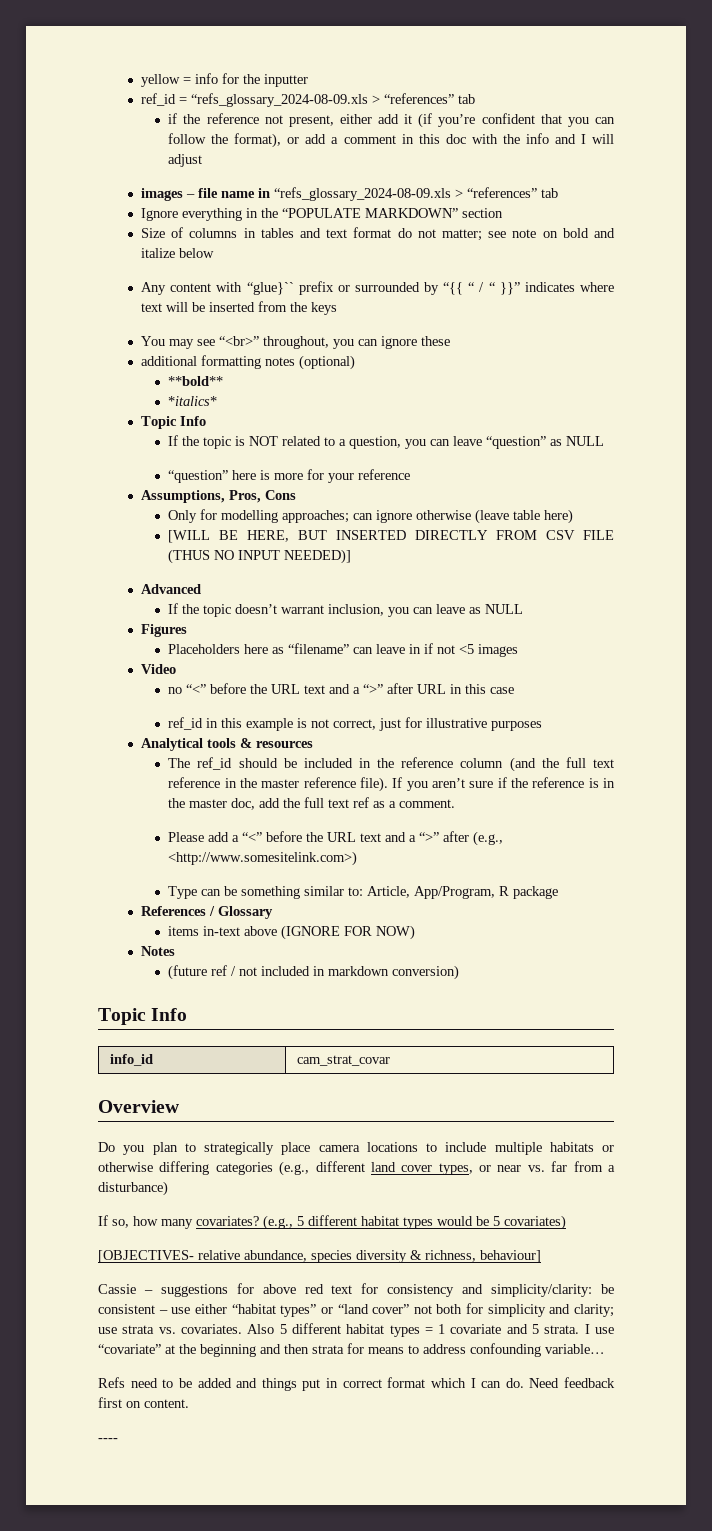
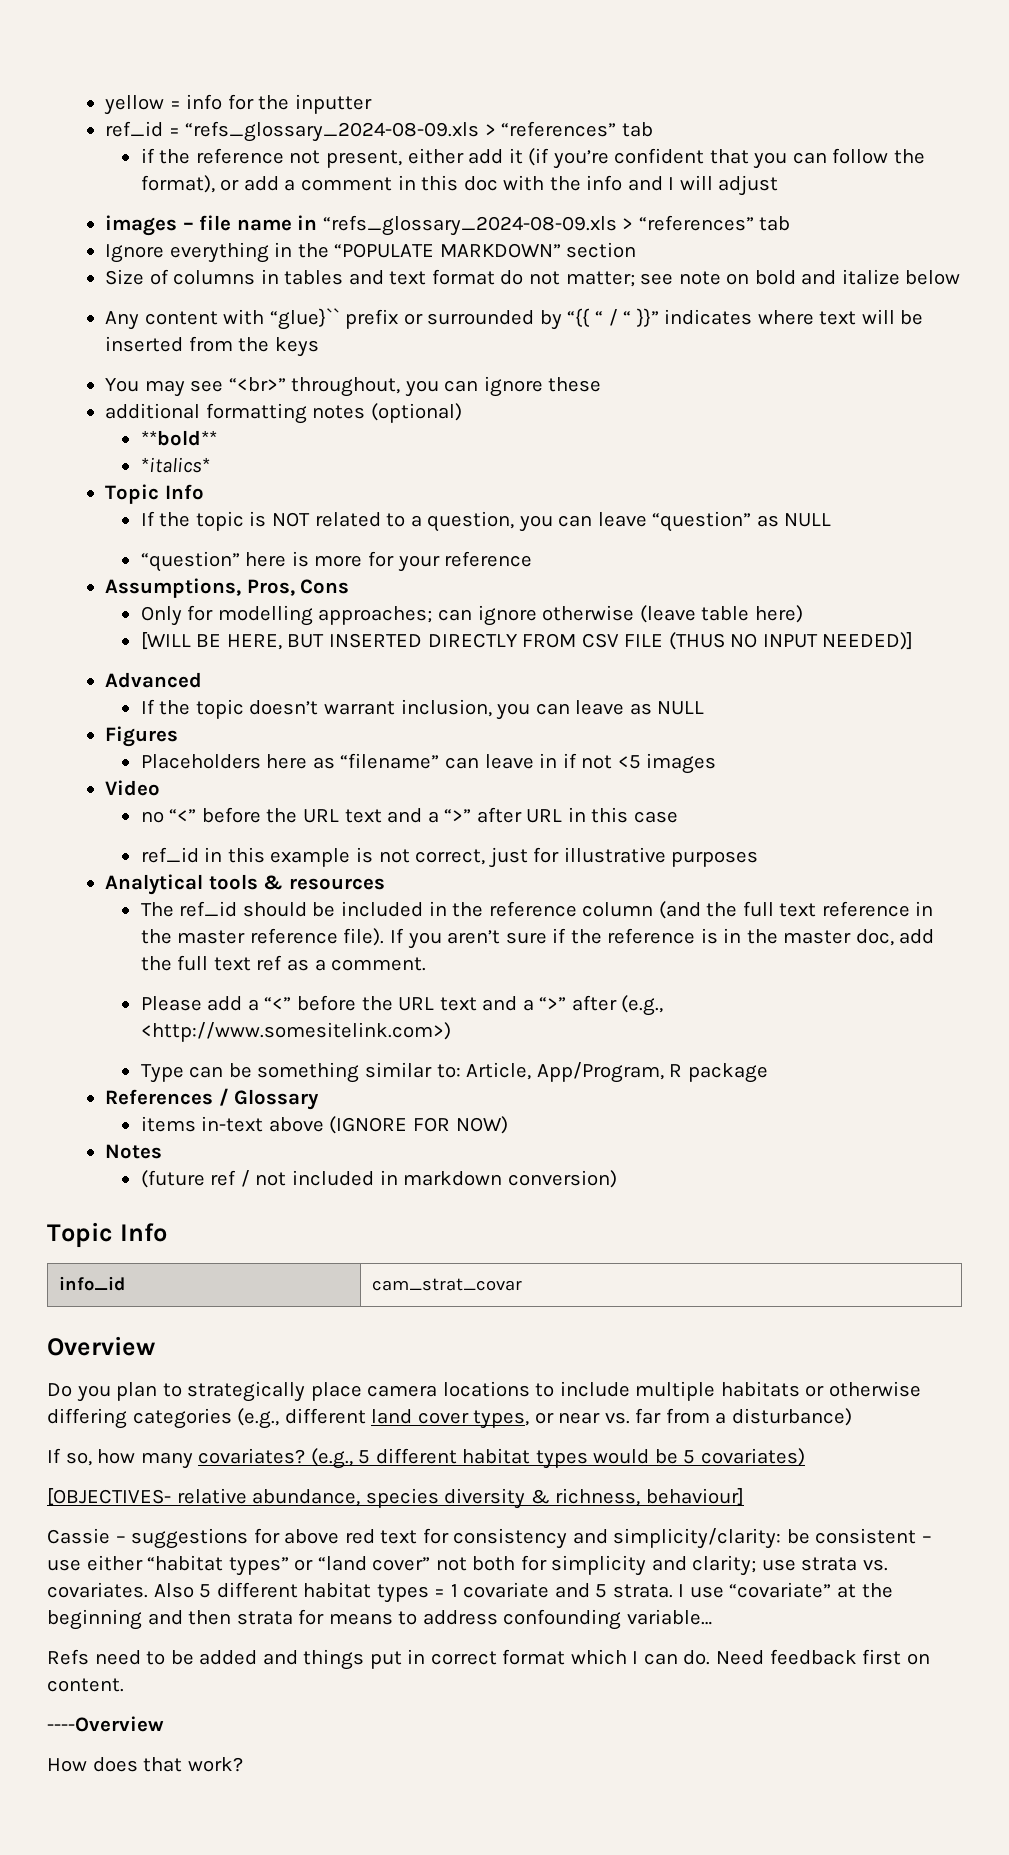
- ----
+ ----Overview
+ How does that work?

